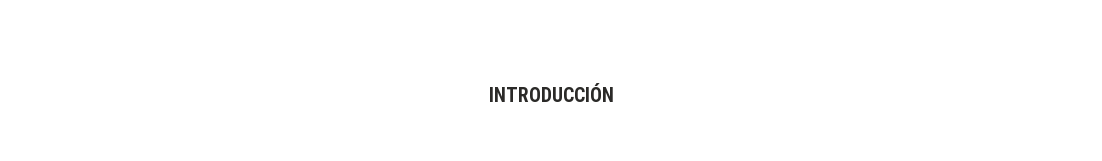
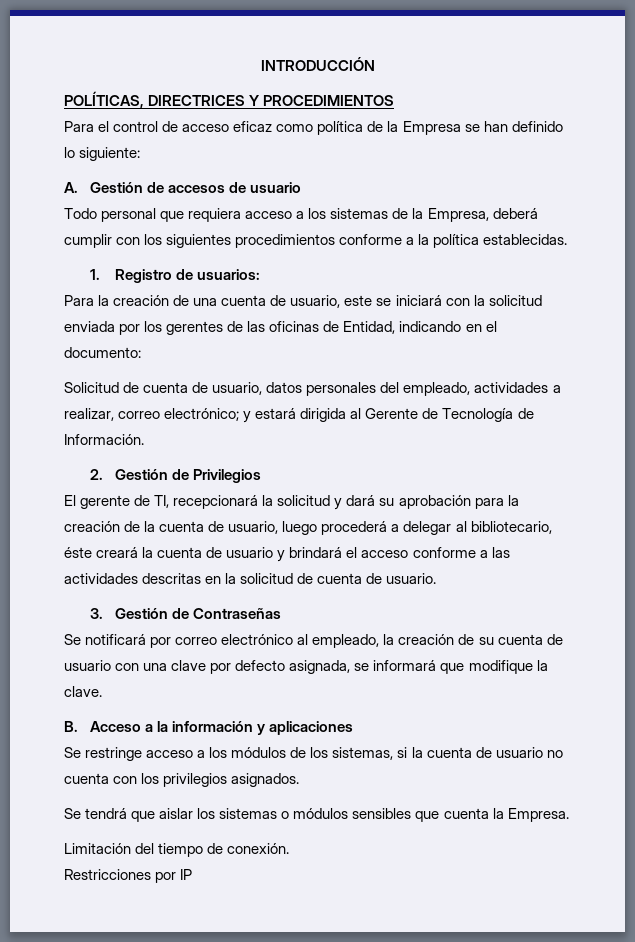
+ POLÍTICAS, DIRECTRICES Y PROCEDIMIENTOS
+ Para el control de acceso eficaz como política de la Empresa se han definido lo siguiente:
+ A. Gestión de accesos de usuario
+ Todo personal que requiera acceso a los sistemas de la Empresa, deberá cumplir con los siguientes procedimientos conforme a la política establecidas.
+ 1. Registro de usuarios:
+ Para la creación de una cuenta de usuario, este se iniciará con la solicitud enviada por los gerentes de las oficinas de Entidad, indicando en el documento:
+ Solicitud de cuenta de usuario, datos personales del empleado, actividades a realizar, correo electrónico; y estará dirigida al Gerente de Tecnología de Información.
+ 2. Gestión de Privilegios
+ El gerente de TI, recepcionará la solicitud y dará su aprobación para la creación de la cuenta de usuario, luego procederá a delegar al bibliotecario, éste creará la cuenta de usuario y brindará el acceso conforme a las actividades descritas en la solicitud de cuenta de usuario.
+ 3. Gestión de Contraseñas
+ Se notificará por correo electrónico al empleado, la creación de su cuenta de usuario con una clave por defecto asignada, se informará que modifique la clave.
+ B. Acceso a la información y aplicaciones
+ Se restringe acceso a los módulos de los sistemas, si la cuenta de usuario no cuenta con los privilegios asignados.
+ Se tendrá que aislar los sistemas o módulos sensibles que cuenta la Empresa.
+ Limitación del tiempo de conexión.
+ Restricciones por IP

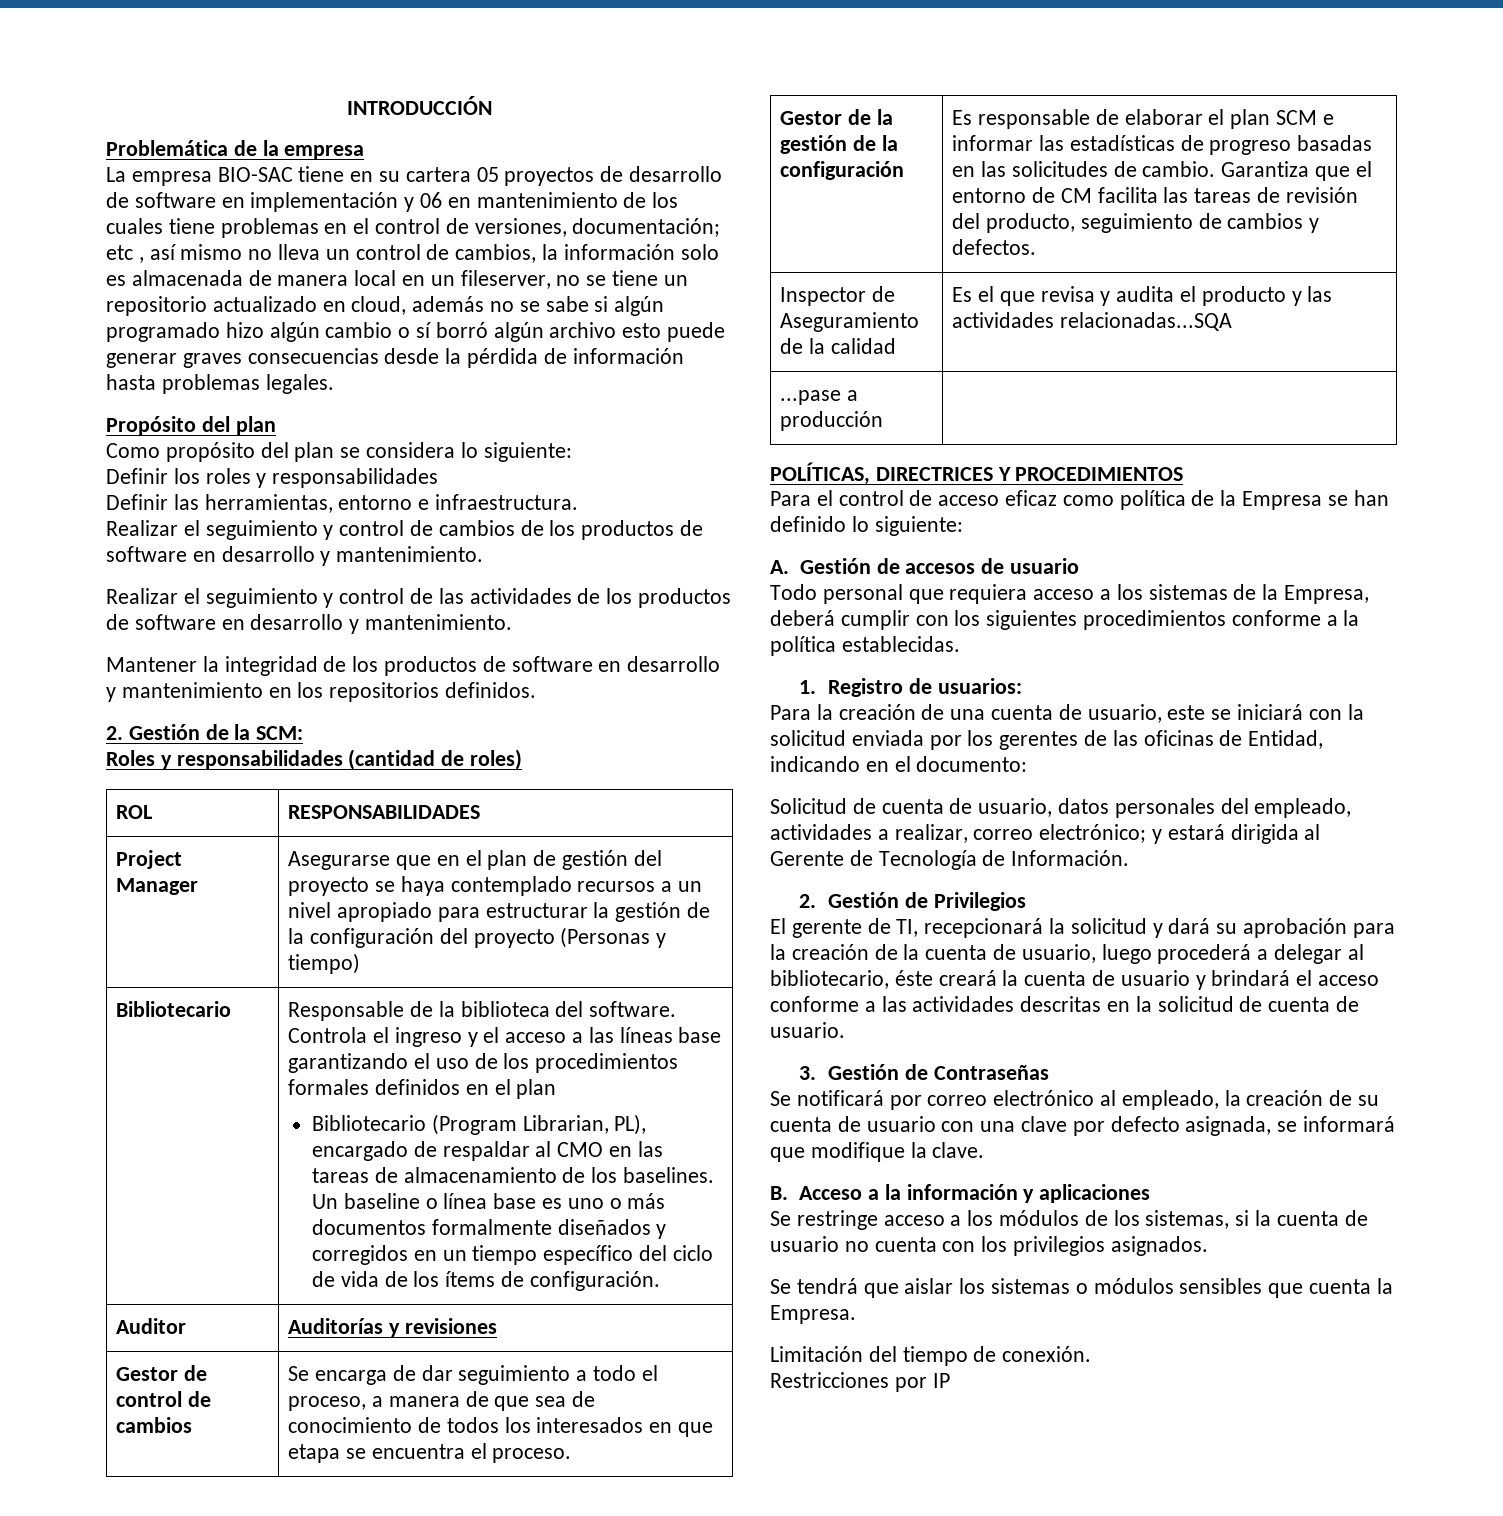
+ Problemática de la empresa
+ La empresa BIO-SAC tiene en su cartera 05 proyectos de desarrollo de software en implementación y 06 en mantenimiento de los cuales tiene problemas en el control de versiones, documentación; etc , así mismo no lleva un control de cambios, la información solo es almacenada de manera local en un fileserver, no se tiene un repositorio actualizado en cloud, además no se sabe si algún programado hizo algún cambio o sí borró algún archivo esto puede generar graves consecuencias desde la pérdida de información hasta problemas legales.
+ Propósito del plan
+ Como propósito del plan se considera lo siguiente:
+ Definir los roles y responsabilidades
+ Definir las herramientas, entorno e infraestructura.
+ Realizar el seguimiento y control de cambios de los productos de software en desarrollo y mantenimiento.
+ Realizar el seguimiento y control de las actividades de los productos de software en desarrollo y mantenimiento.
+ Mantener la integridad de los productos de software en desarrollo y mantenimiento en los repositorios definidos.
+ 2. Gestión de la SCM:
+ Roles y responsabilidades (cantidad de roles)
+ ROL | RESPONSABILIDADES
+ Project Manager | Asegurarse que en el plan de gestión del proyecto se haya contemplado recursos a un nivel apropiado para estructurar la gestión de la configuración del proyecto (Personas y tiempo)
+ Bibliotecario | Responsable de la biblioteca del software. Controla el ingreso y el acceso a las líneas base garantizando el uso de los procedimientos formales definidos en el plan
+ Bibliotecario (Program Librarian, PL), encargado de respaldar al CMO en las tareas de almacenamiento de los baselines. Un baseline o línea base es uno o más documentos formalmente diseñados y corregidos en un tiempo específico del ciclo de vida de los ítems de configuración.
+ Auditor | Auditorías y revisiones
+ Gestor de control de cambios | Se encarga de dar seguimiento a todo el proceso, a manera de que sea de conocimiento de todos los interesados en que etapa se encuentra el proceso.
+ Gestor de la gestión de la configuración | Es responsable de elaborar el plan SCM e informar las estadísticas de progreso basadas en las solicitudes de cambio. Garantiza que el entorno de CM facilita las tareas de revisión del producto, seguimiento de cambios y defectos.
+ Inspector de Aseguramiento de la calidad | Es el que revisa y audita el producto y las actividades relacionadas...SQA
+ ...pase a producción |

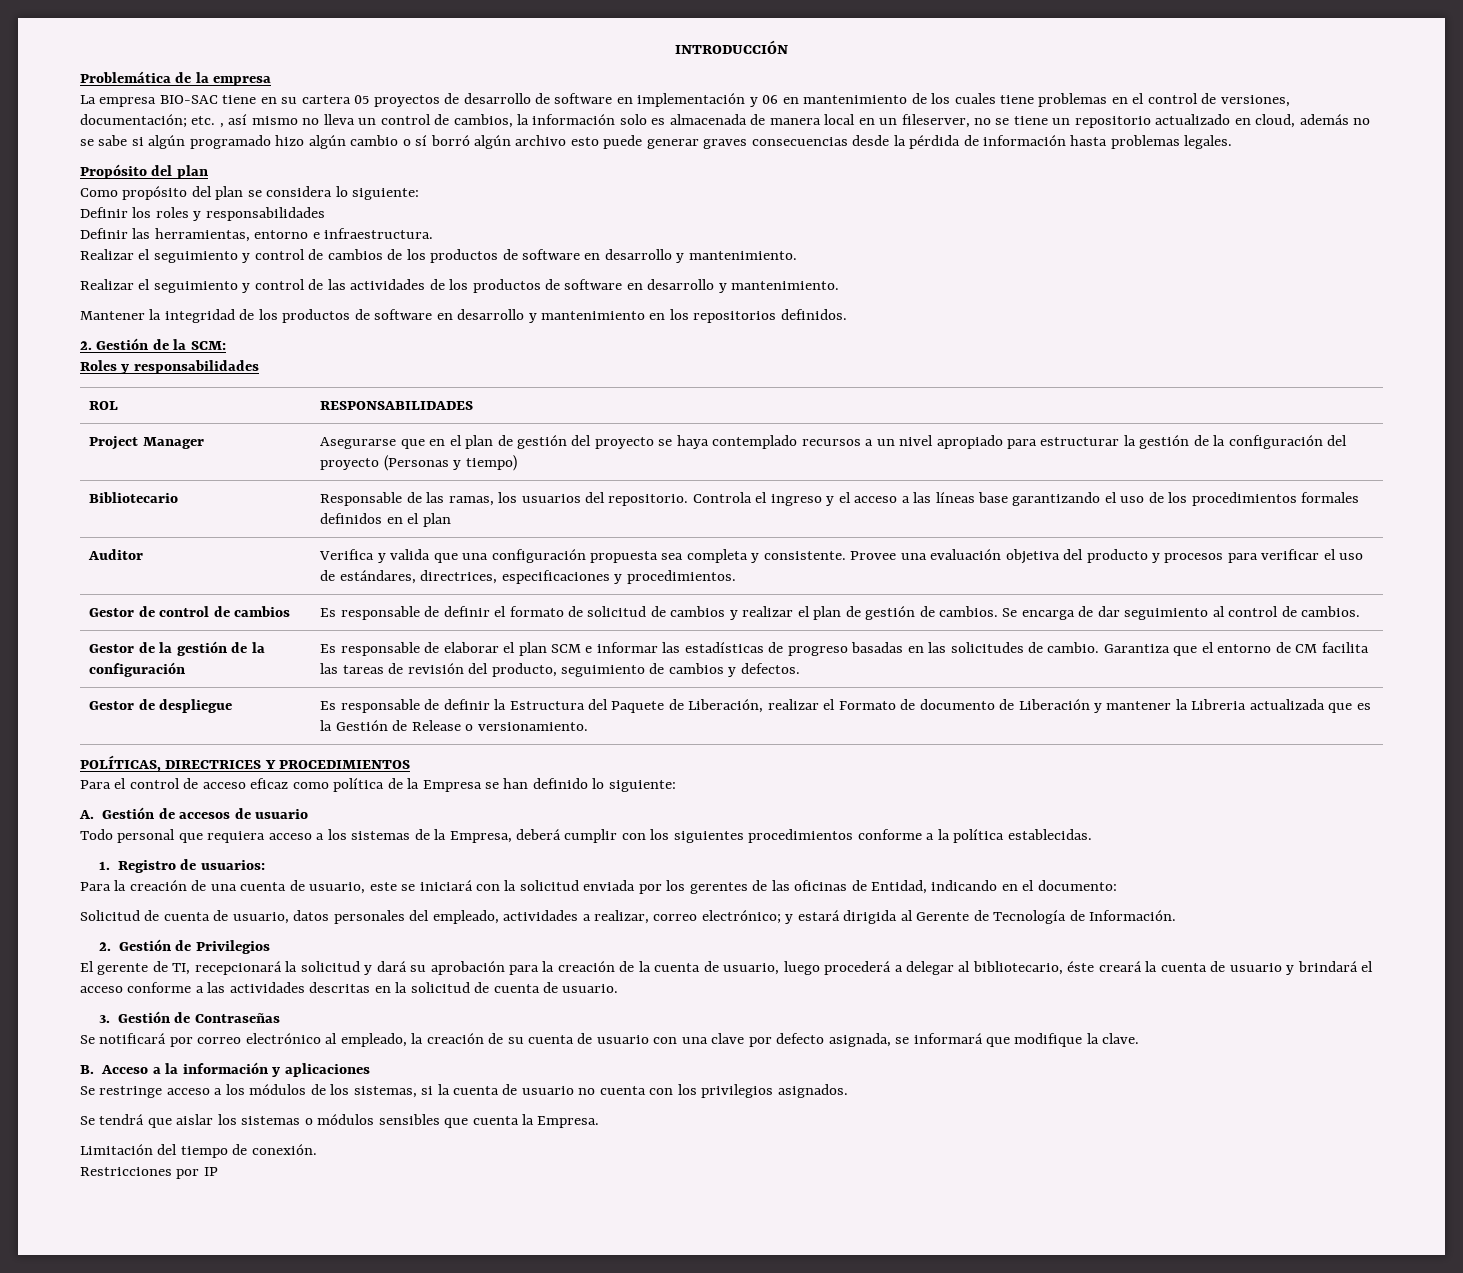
- etc , así mismo no lleva un control de cambios, la información solo es almacenada de manera local en un fileserver, no se tiene un repositorio actualizado en cloud, además no se sabe si algún programado hizo algún cambio o sí borró algún archivo esto puede generar graves consecuencias desde la pérdida de información hasta problemas legales.
+ etc. , así mismo no lleva un control de cambios, la información solo es almacenada de manera local en un fileserver, no se tiene un repositorio actualizado en cloud, además no se sabe si algún programado hizo algún cambio o sí borró algún archivo esto puede generar graves consecuencias desde la pérdida de información hasta problemas legales.
- Roles y responsabilidades (cantidad de roles)
+ Roles y responsabilidades
- Responsable de la biblioteca del software.
+ Responsable de las ramas, los usuarios del repositorio.
- Bibliotecario (Program Librarian, PL), encargado de respaldar al CMO en las tareas de almacenamiento de los baselines. Un baseline o línea base es uno o más documentos formalmente diseñados y corregidos en un tiempo específico del ciclo de vida de los ítems de configuración.
- Auditor | Auditorías y revisiones
+ Auditor | Verifica y valida que una configuración propuesta sea completa y consistente. Provee una evaluación objetiva del producto y procesos para verificar el uso de estándares, directrices, especificaciones y procedimientos.
- Gestor de control de cambios | Se encarga de dar seguimiento a todo el proceso, a manera de que sea de conocimiento de todos los interesados en que etapa se encuentra el proceso.
+ Gestor de control de cambios | Es responsable de definir el formato de solicitud de cambios y realizar el plan de gestión de cambios. Se encarga de dar seguimiento al control de cambios.
- Inspector de Aseguramiento de la calidad | Es el que revisa y audita el producto y las actividades relacionadas...SQA
- ...pase a producción |
+ Gestor de despliegue | Es responsable de definir la Estructura del Paquete de Liberación, realizar el Formato de documento de Liberación y mantener la Libreria actualizada que es la Gestión de Release o versionamiento.

